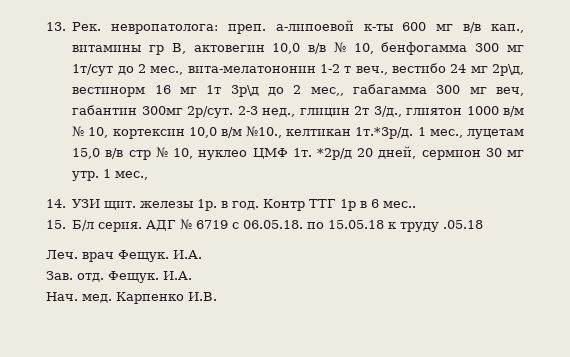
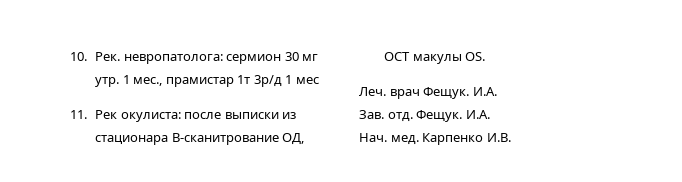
- 13. Рек. невропатолога: преп. а-липоевой к-ты 600 мг в/в кап., витамины гр В, актовегин 10,0 в/в № 10, бенфогамма 300 мг 1т/сут до 2 мес., вита-мелатононин 1-2 т веч., вестибо 24 мг 2р\д, вестинорм 16 мг 1т 3р\д до 2 мес,, габагамма 300 мг веч, габантин 300мг 2р/сут. 2-3 нед., глицин 2т 3/д., глиятон 1000 в/м № 10, кортексин 10,0 в/м №10., келтикан 1т.*3р/д. 1 мес., луцетам 15,0 в/в стр № 10, нуклео ЦМФ 1т. *2р/д 20 дней, сермион 30 мг утр. 1 мес.,
- 14. УЗИ щит. железы 1р. в год. Контр ТТГ 1р в 6 мес..
- 15. Б/л серия. АДГ № 6719 с 06.05.18. по 15.05.18 к труду .05.18
+ 10. Рек. невропатолога: сермион 30 мг утр. 1 мес., прамистар 1т 3р/д 1 мес
+ 11. Рек окулиста: после выписки из стационара В-сканитрование ОД, ОСТ макулы OS.

